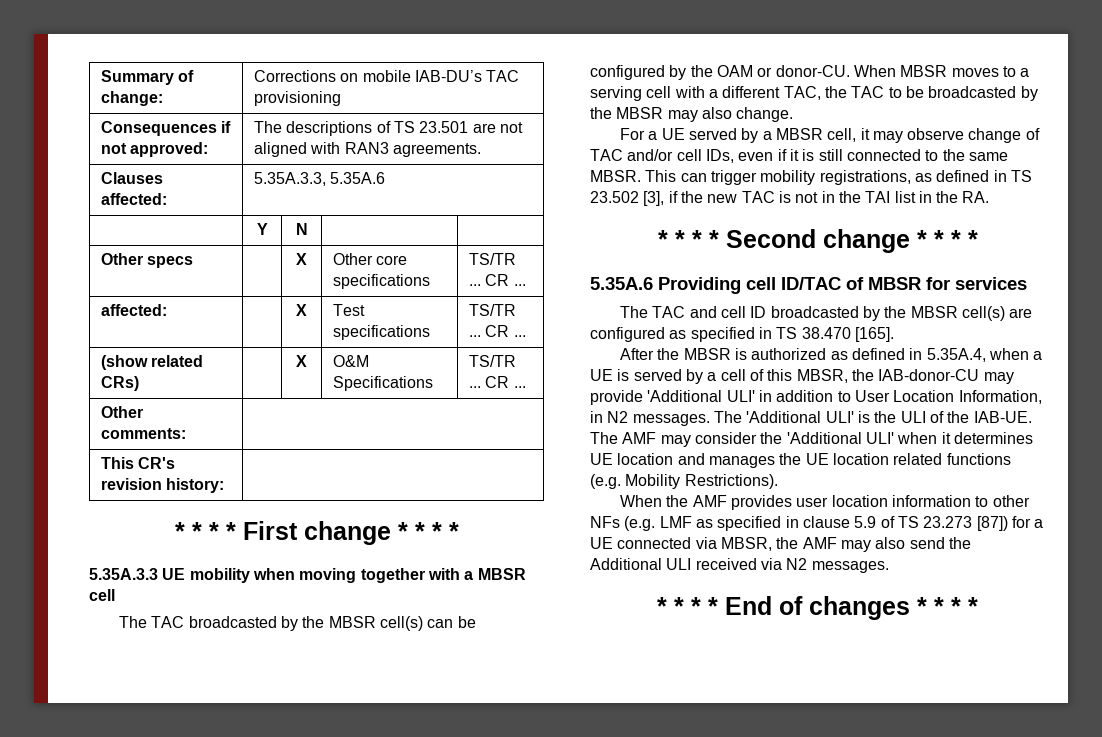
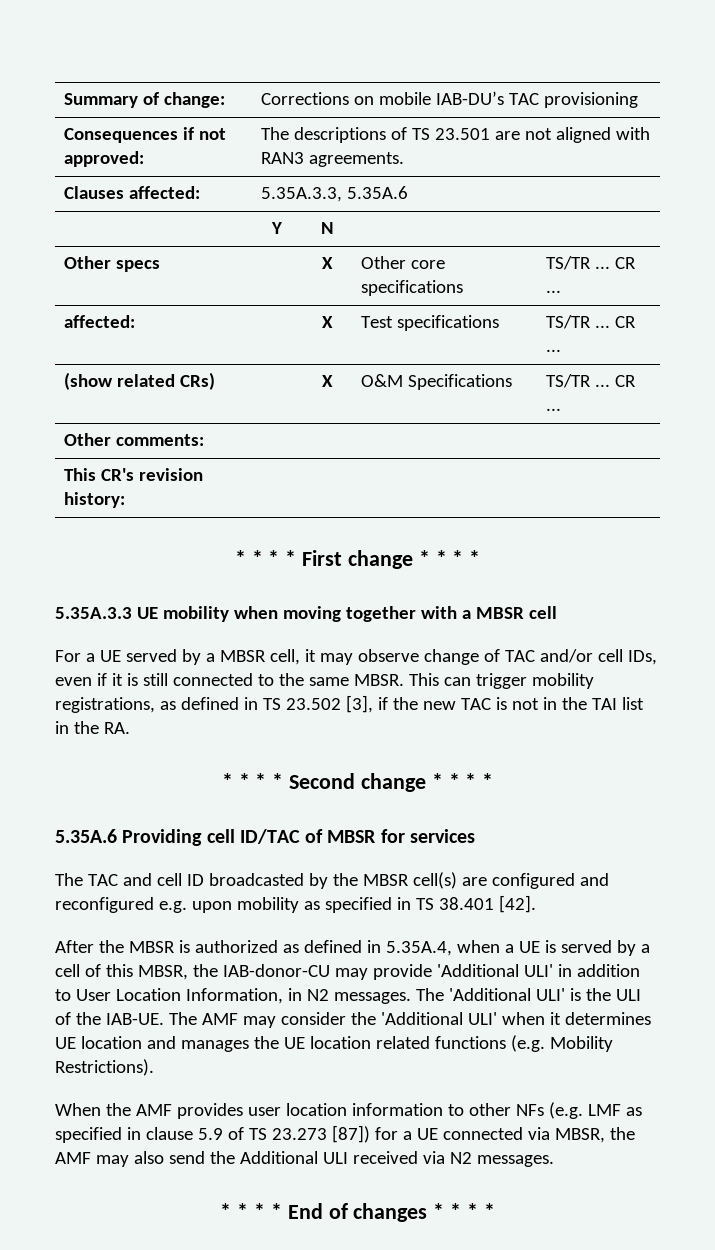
- The TAC broadcasted by the MBSR cell(s) can be configured by the OAM or donor-CU. When MBSR moves to a serving cell with a different TAC, the TAC to be broadcasted by the MBSR may also change.
- The TAC and cell ID broadcasted by the MBSR cell(s) are configured as specified in TS 38.470 [165].
+ The TAC and cell ID broadcasted by the MBSR cell(s) are configured and reconfigured e.g. upon mobility as specified in TS 38.401 [42].

